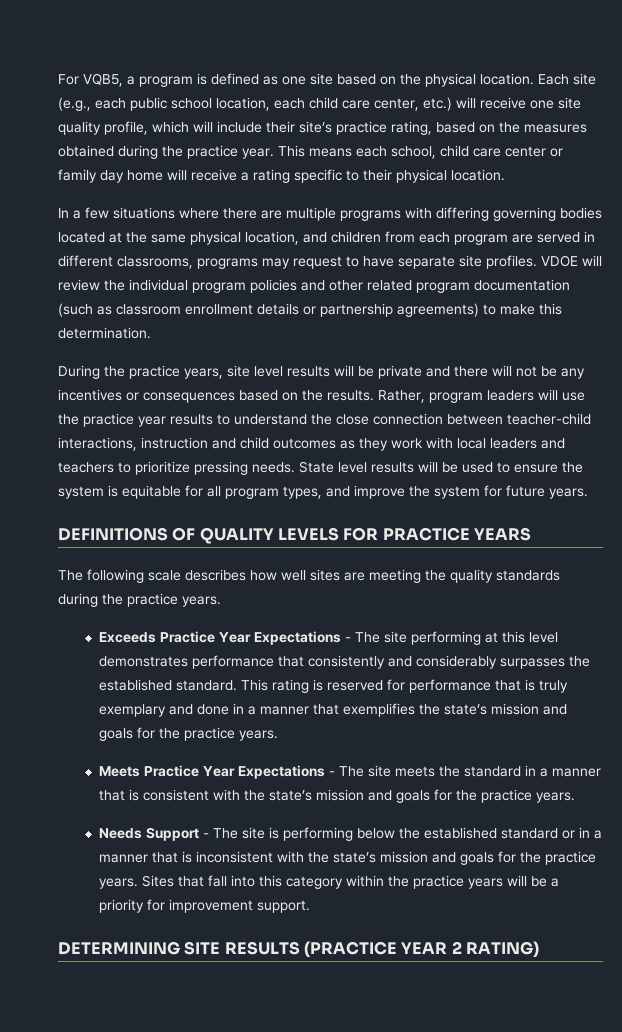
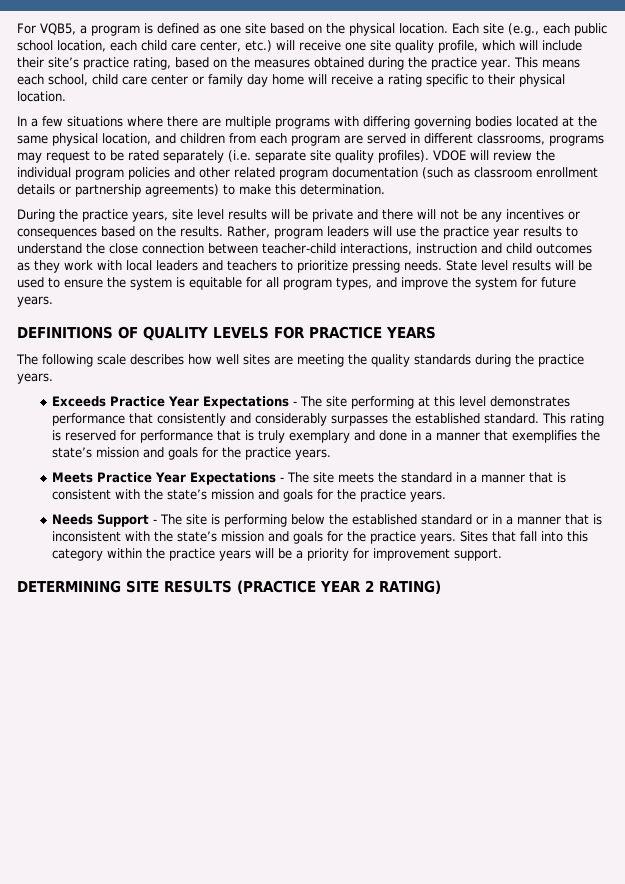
- In a few situations where there are multiple programs with differing governing bodies located at the same physical location, and children from each program are served in different classrooms, programs may request to have separate site profiles.
+ In a few situations where there are multiple programs with differing governing bodies located at the same physical location, and children from each program are served in different classrooms, programs may request to be rated separately (i.e. separate site quality profiles).

